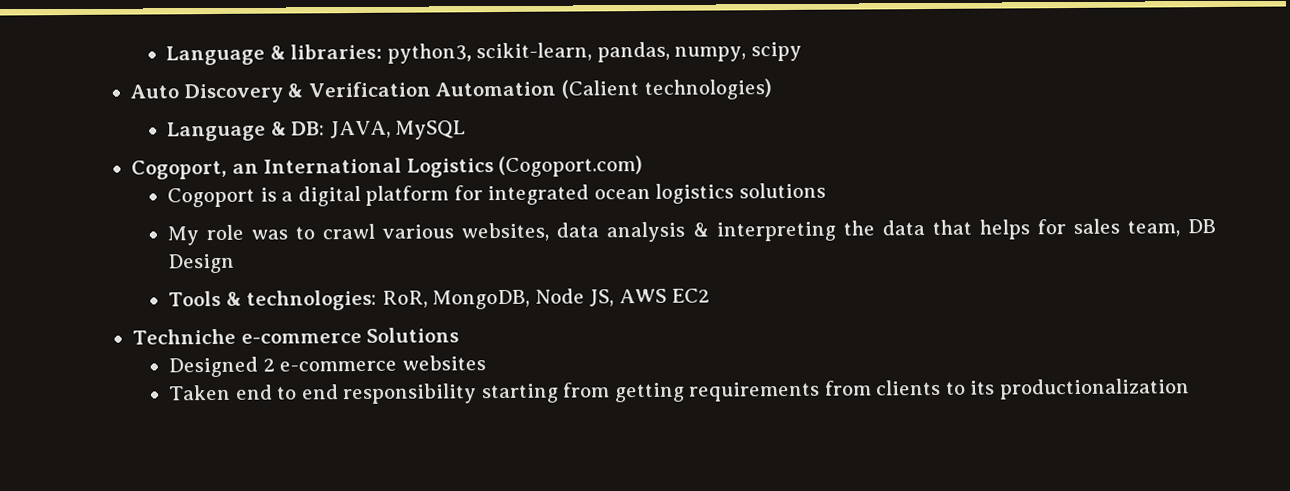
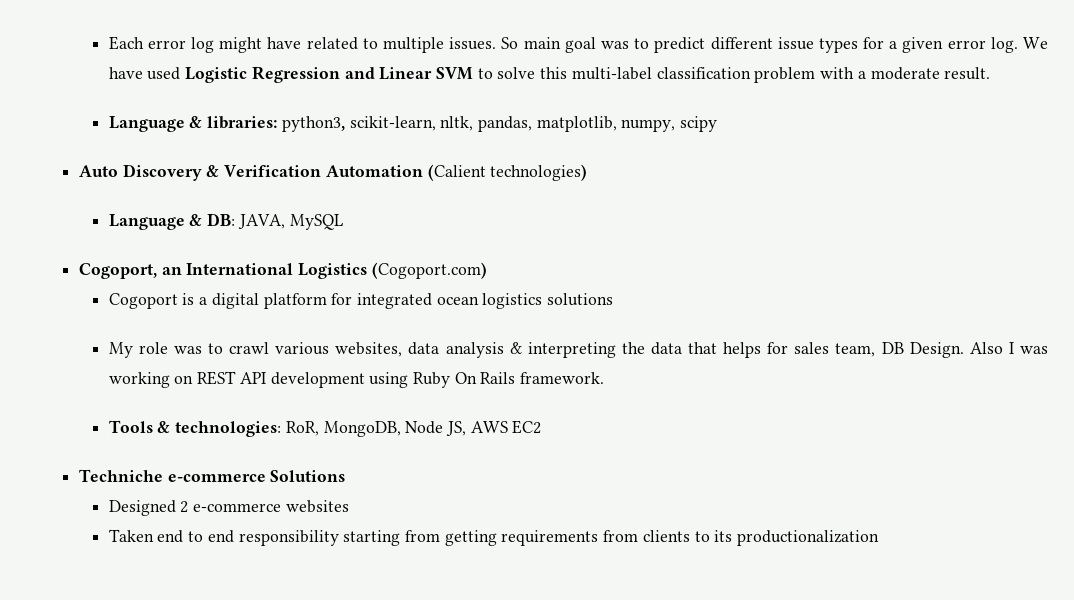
+ Each error log might have related to multiple issues. So main goal was to predict different issue types for a given error log. We have used Logistic Regression and Linear SVM to solve this multi-label classification problem with a moderate result.
- Language & libraries: python3, scikit-learn, pandas, numpy, scipy
+ Language & libraries: python3, scikit-learn, nltk, pandas, matplotlib, numpy, scipy
- My role was to crawl various websites, data analysis & interpreting the data that helps for sales team, DB Design
+ My role was to crawl various websites, data analysis & interpreting the data that helps for sales team, DB Design. Also I was working on REST API development using Ruby On Rails framework.

